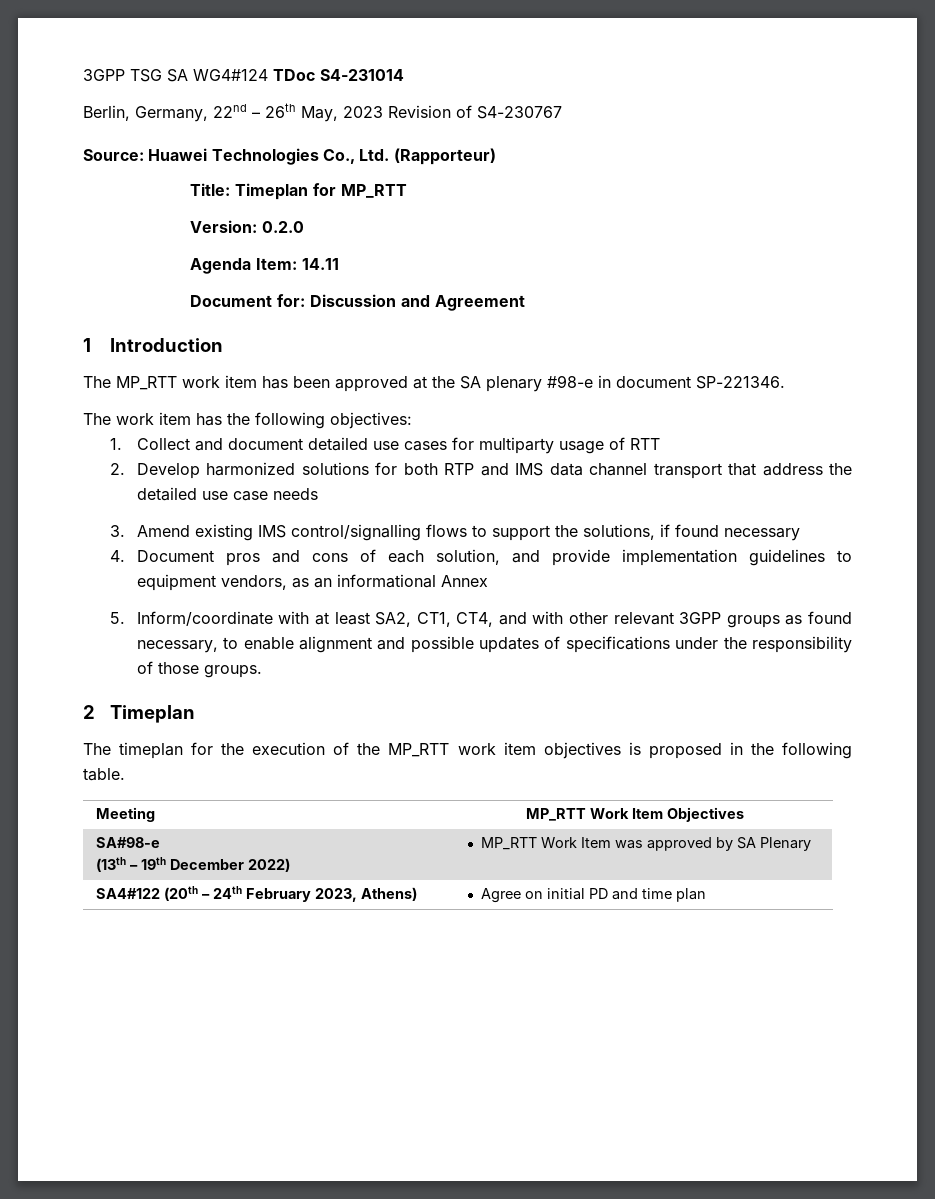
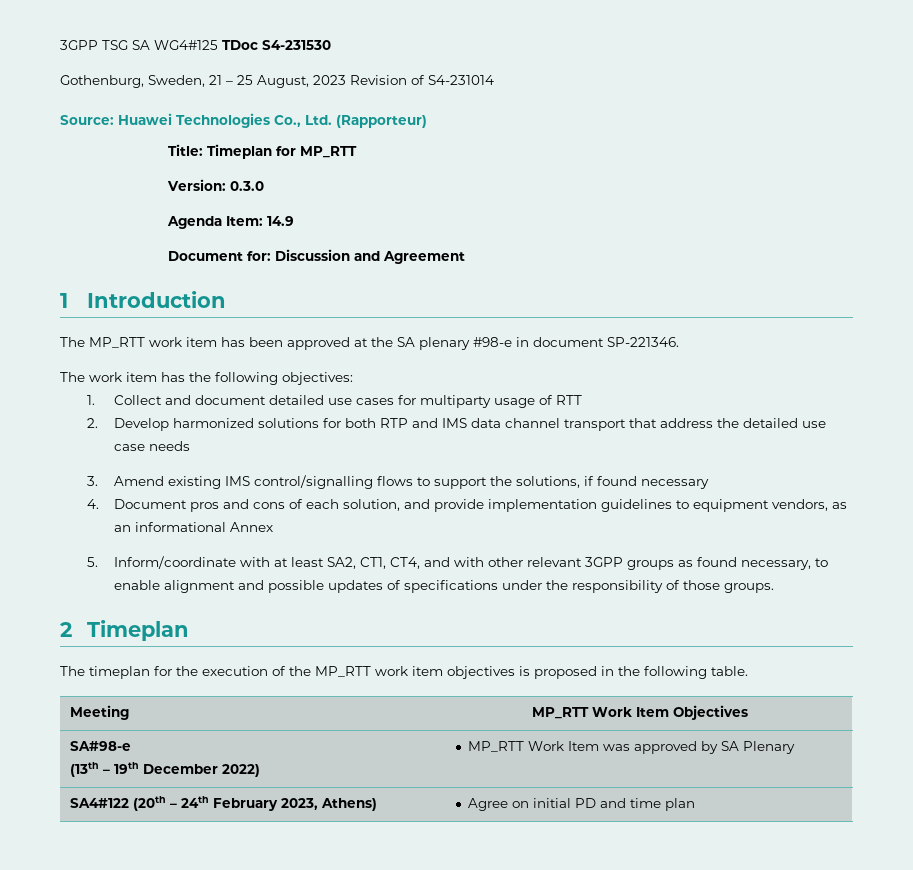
- 3GPP TSG SA WG4#124 TDoc S4-231014
- Berlin, Germany, 22nd – 26th May, 2023 Revision of S4-230767
+ 3GPP TSG SA WG4#125 TDoc S4-231530
+ Gothenburg, Sweden, 21 – 25 August, 2023 Revision of S4-231014
- Version: 0.2.0
+ Version: 0.3.0
- Agenda Item: 14.11
+ Agenda Item: 14.9

